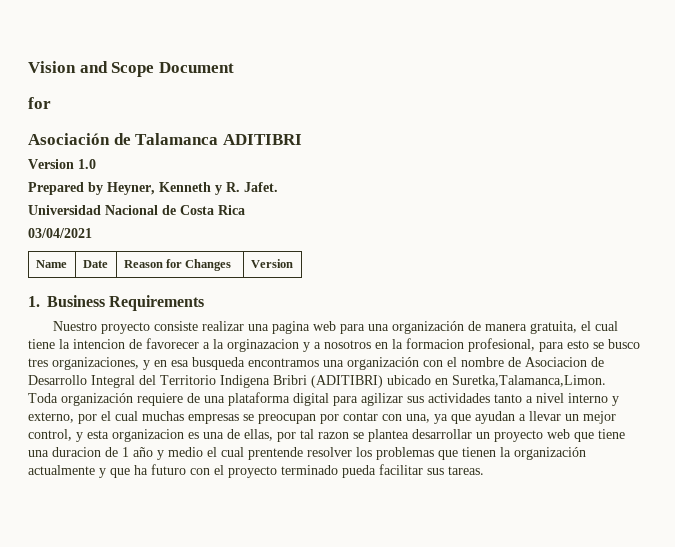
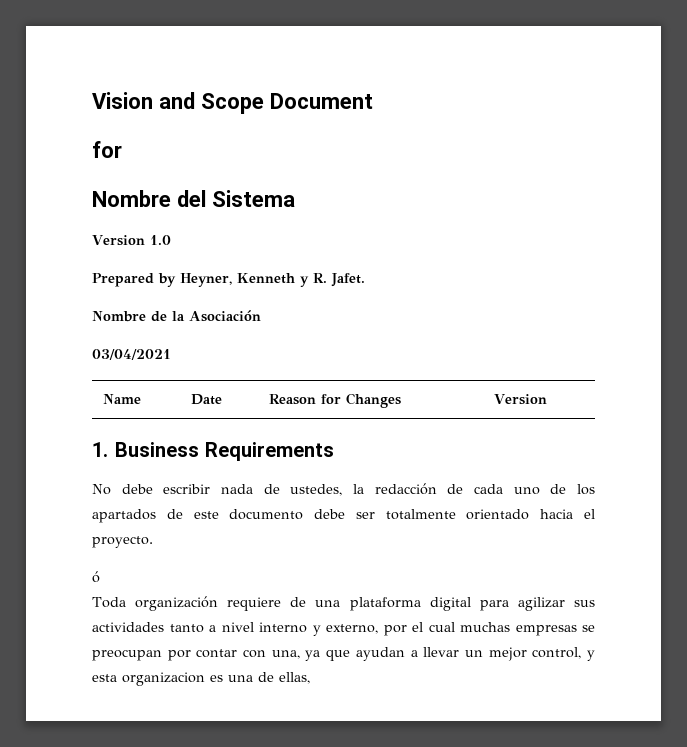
- Asociación de Talamanca ADITIBRI
+ Nombre del Sistema
- Universidad Nacional de Costa Rica
+ Nombre de la Asociación
- Nuestro proyecto consiste realizar una pagina web para una organización de manera gratuita, el cual tiene la intencion de favorecer a la orginazacion y a nosotros en la formacion profesional, para esto se busco tres organizaciones, y en esa busqueda encontramos una organización con el nombre de Asociacion de Desarrollo Integral del Territorio Indigena Bribri (ADITIBRI) ubicado en Suretka,Talamanca,Limon.
+ No debe escribir nada de ustedes, la redacción de cada uno de los apartados de este documento debe ser totalmente orientado hacia el proyecto.
+ ó
- Toda organización requiere de una plataforma digital para agilizar sus actividades tanto a nivel interno y externo, por el cual muchas empresas se preocupan por contar con una, ya que ayudan a llevar un mejor control, y esta organizacion es una de ellas, por tal razon se plantea desarrollar un proyecto web que tiene una duracion de 1 año y medio el cual prentende resolver los problemas que tienen la organización actualmente y que ha futuro con el proyecto terminado pueda facilitar sus tareas.
+ Toda organización requiere de una plataforma digital para agilizar sus actividades tanto a nivel interno y externo, por el cual muchas empresas se preocupan por contar con una, ya que ayudan a llevar un mejor control, y esta organizacion es una de ellas,

